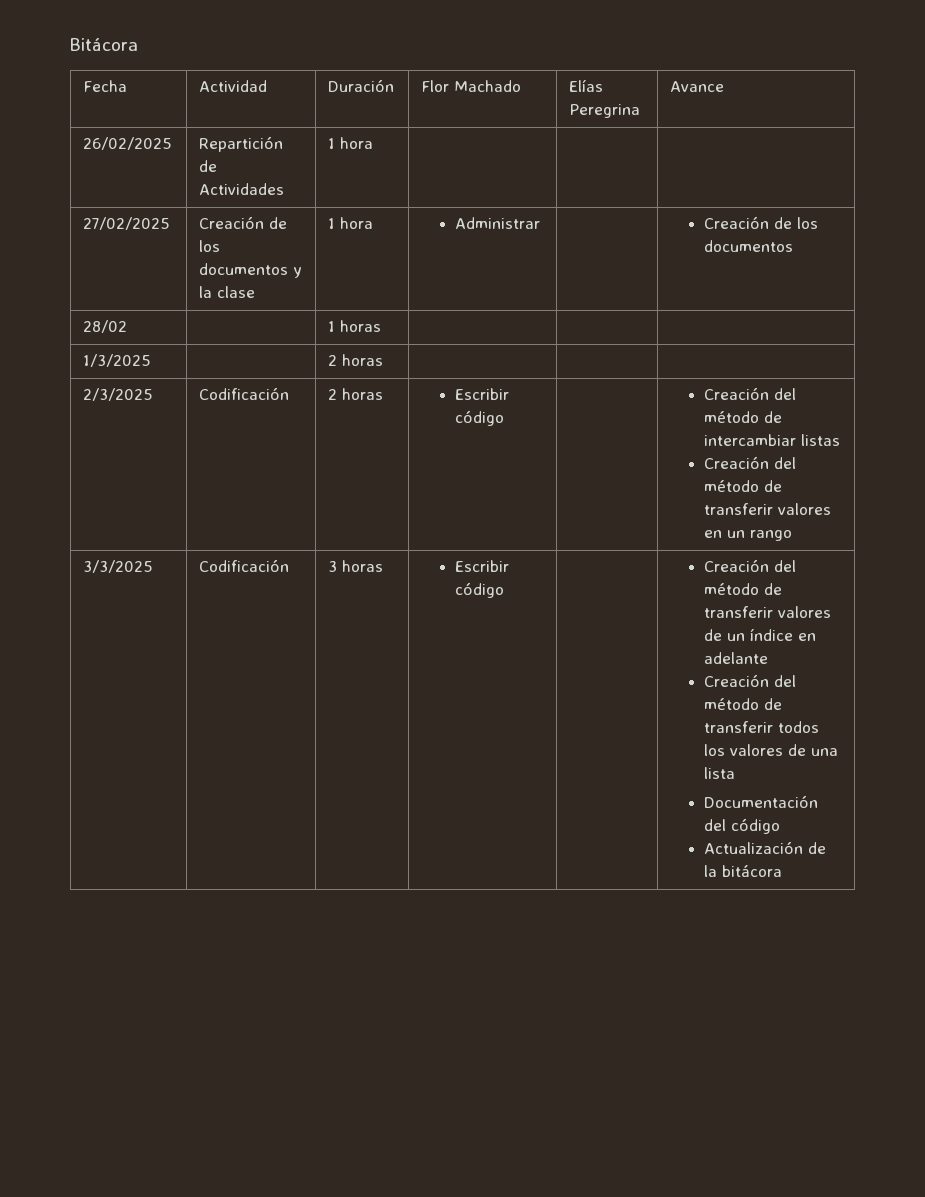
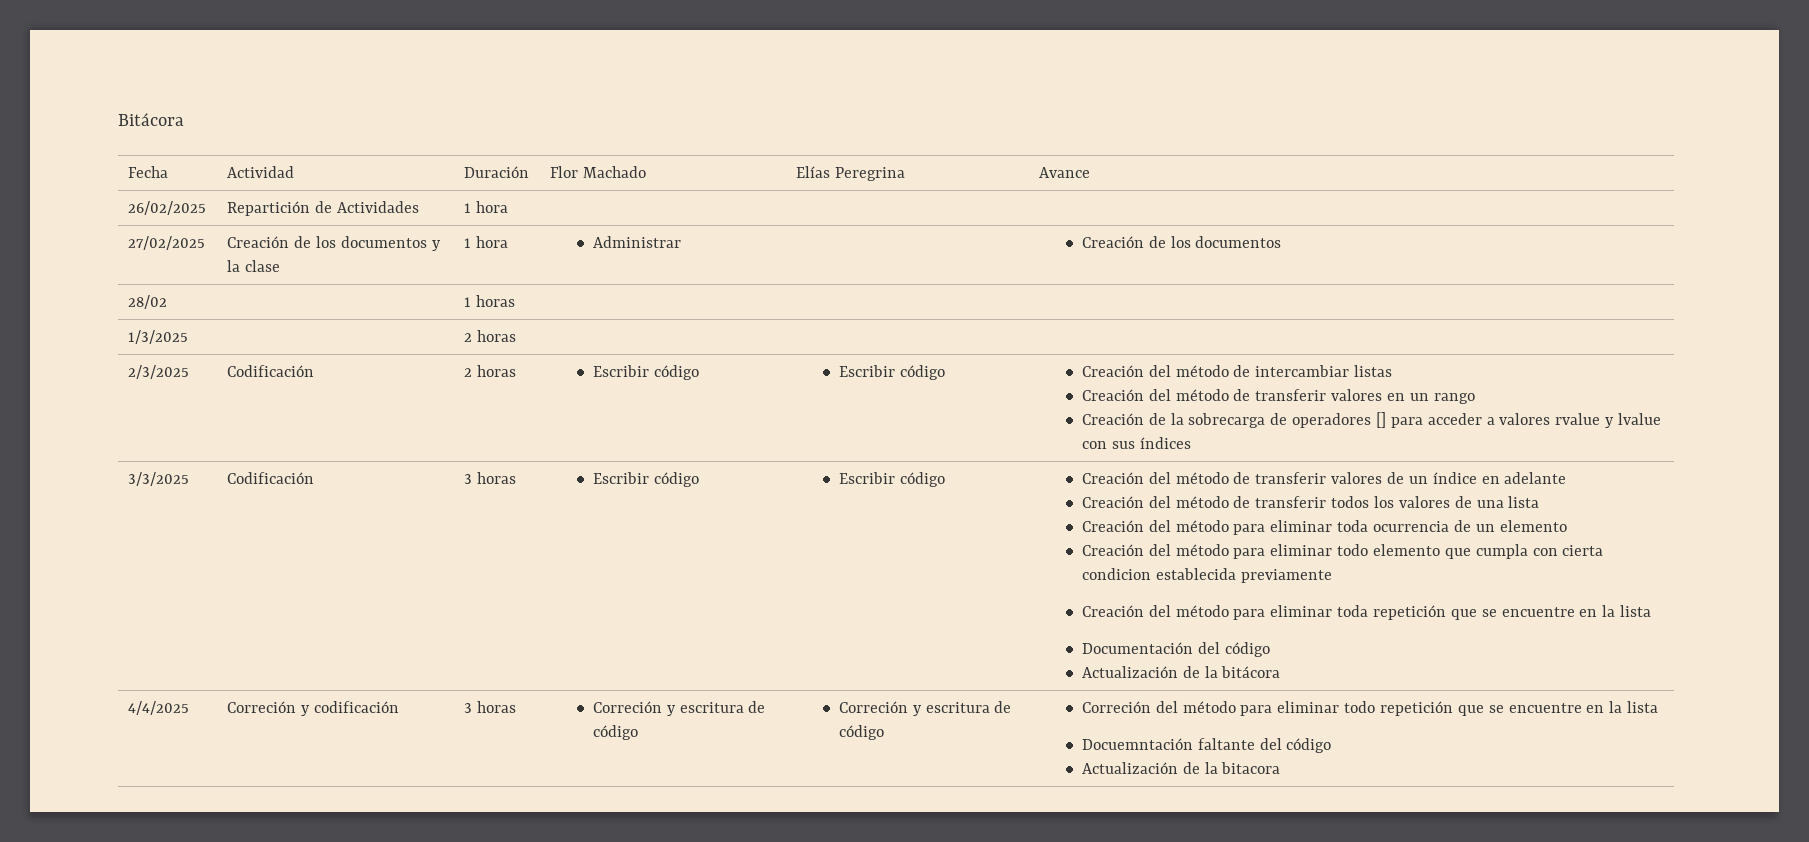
- 2/3/2025 | Codificación | 2 horas | Escribir código | | Creación del método de intercambiar listas
+ 2/3/2025 | Codificación | 2 horas | Escribir código | Escribir código | Creación del método de intercambiar listas
  Creación del método de transferir valores en un rango
+ Creación de la sobrecarga de operadores [] para acceder a valores rvalue y lvalue con sus índices
- 3 horas | Escribir código
+ 3 horas | Escribir código | Escribir código
+ Creación del método para eliminar toda ocurrencia de un elemento
+ Creación del método para eliminar todo elemento que cumpla con cierta condicion establecida previamente
+ Creación del método para eliminar toda repetición que se encuentre en la lista
+ 4/4/2025 | Correción y codificación | 3 horas | Correción y escritura de código | Correción y escritura de código | Correción del método para eliminar todo repetición que se encuentre en la lista
+ Docuemntación faltante del código
+ Actualización de la bitacora

